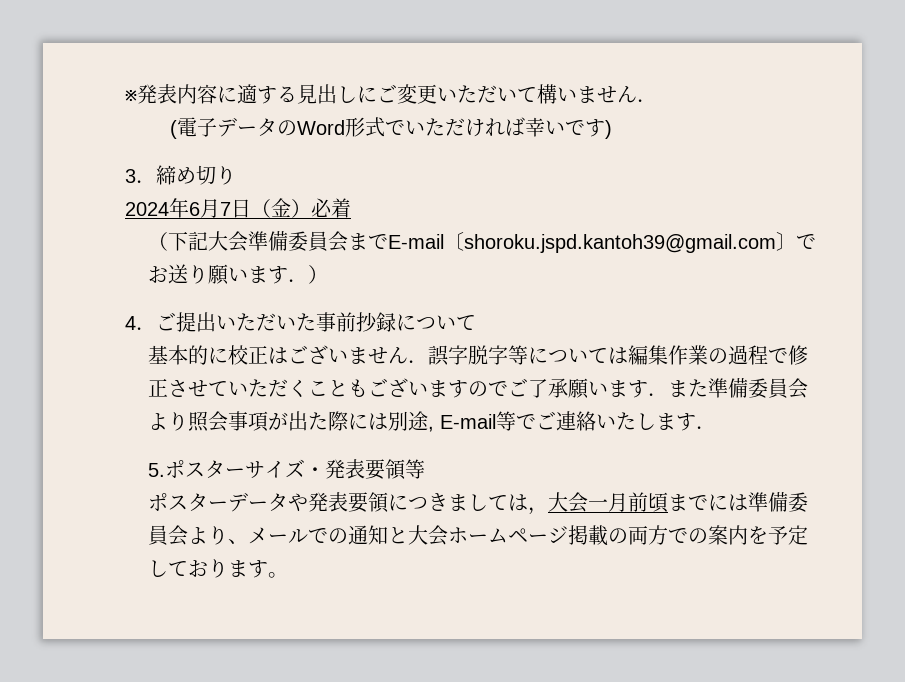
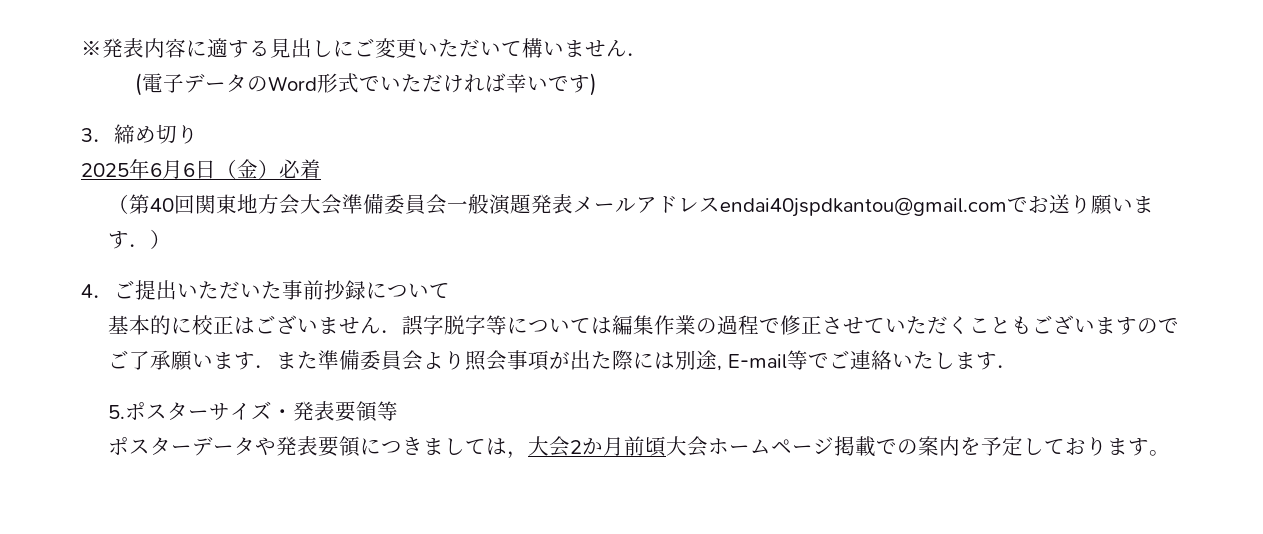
- 2024年6月7日（金）必着
+ 2025年6月6日（金）必着
- （下記大会準備委員会までE-mail〔shoroku.jspd.kantoh39@gmail.com〕でお送り願います．）
+ （第40回関東地方会大会準備委員会一般演題発表メールアドレスendai40jspdkantou@gmail.comでお送り願います．）
- ポスターデータや発表要領につきましては，大会一月前頃までには準備委員会より、メールでの通知と大会ホームページ掲載の両方での案内を予定しております。
+ ポスターデータや発表要領につきましては，大会2か月前頃大会ホームページ掲載での案内を予定しております。

